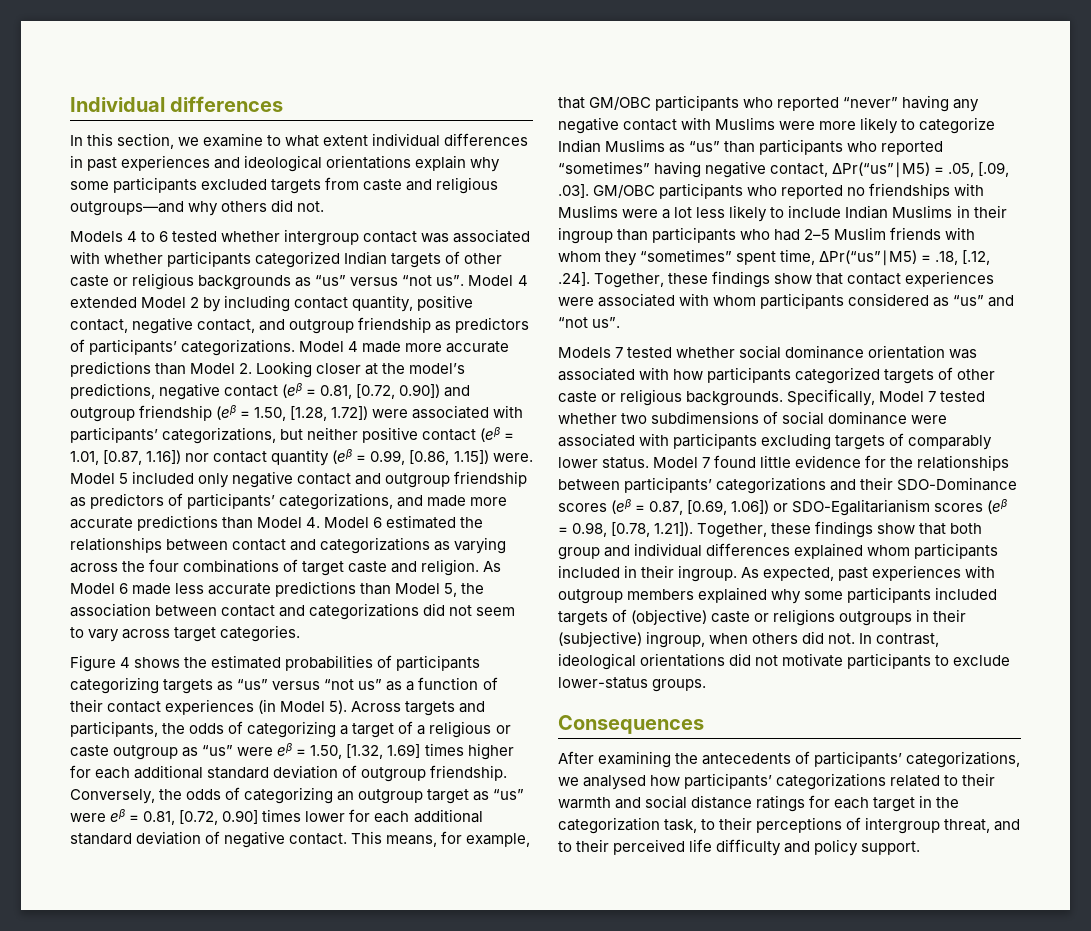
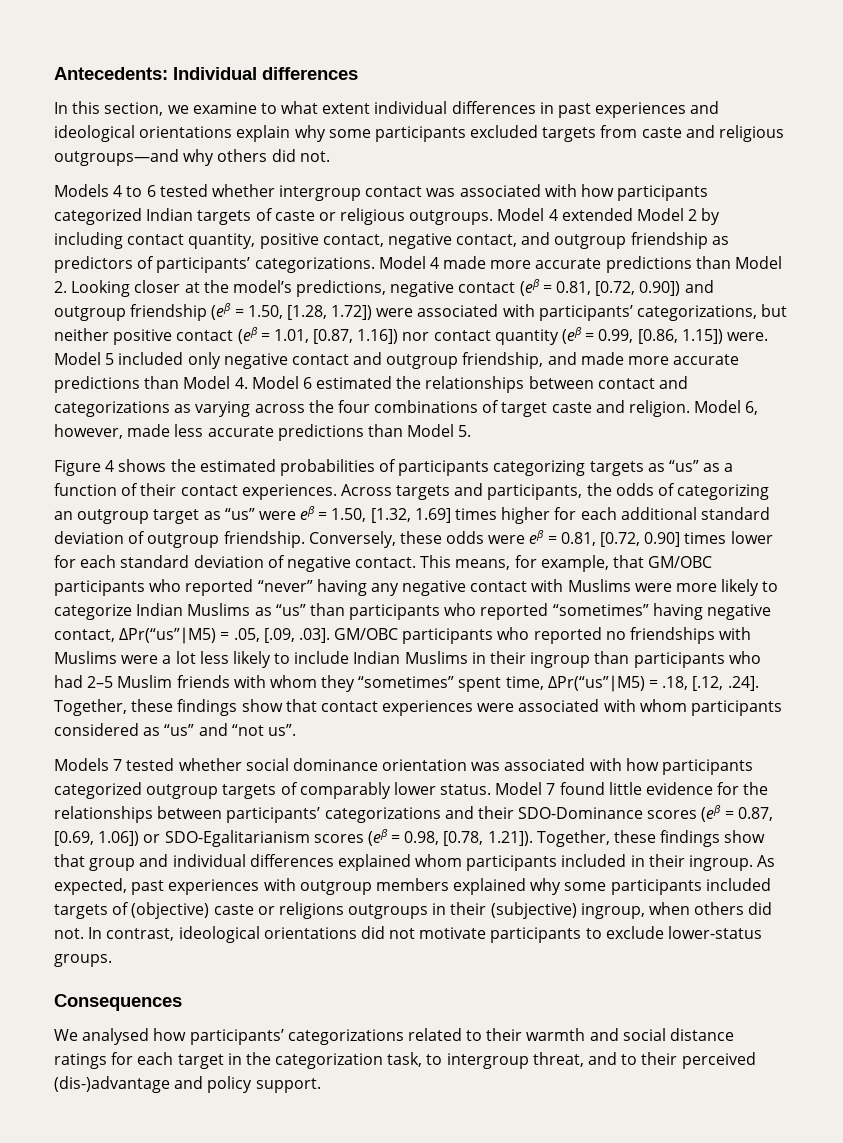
- Individual differences
+ Antecedents: Individual differences
- Models 4 to 6 tested whether intergroup contact was associated with whether participants categorized Indian targets of other caste or religious backgrounds as “us” versus “not us”.
+ Models 4 to 6 tested whether intergroup contact was associated with how participants categorized Indian targets of caste or religious outgroups.
- Model 5 included only negative contact and outgroup friendship as predictors of participants’ categorizations, and made more accurate predictions than Model 4. Model 6 estimated the relationships between contact and categorizations as varying across the four combinations of target caste and religion.
+ Model 5 included only negative contact and outgroup friendship, and made more accurate predictions than Model 4. Model 6 estimated the relationships between contact and categorizations as varying across the four combinations of target caste and religion.
- As Model 6 made less accurate predictions than Model 5, the association between contact and categorizations did not seem to vary across target categories.
+ Model 6, however, made less accurate predictions than Model 5.
- Figure 4 shows the estimated probabilities of participants categorizing targets as “us” versus “not us” as a function of their contact experiences (in Model 5).
+ Figure 4 shows the estimated probabilities of participants categorizing targets as “us” as a function of their contact experiences.
- Across targets and participants, the odds of categorizing a target of a religious or caste outgroup as “us” were eβ = 1.50, [1.32, 1.69] times higher for each additional standard deviation of outgroup friendship.
+ Across targets and participants, the odds of categorizing an outgroup target as “us” were eβ = 1.50, [1.32, 1.69] times higher for each additional standard deviation of outgroup friendship.
- Conversely, the odds of categorizing an outgroup target as “us” were eβ = 0.81, [0.72, 0.90] times lower for each additional standard deviation of negative contact.
+ Conversely, these odds were eβ = 0.81, [0.72, 0.90] times lower for each standard deviation of negative contact.
- Models 7 tested whether social dominance orientation was associated with how participants categorized targets of other caste or religious backgrounds. Specifically, Model 7 tested whether two subdimensions of social dominance were associated with participants excluding targets of comparably lower status.
+ Models 7 tested whether social dominance orientation was associated with how participants categorized outgroup targets of comparably lower status.
- Model 7 found little evidence for the relationships between participants’ categorizations and their SDO-Dominance scores (eβ = 0.87, [0.69, 1.06]) or SDO-Egalitarianism scores (eβ = 0.98, [0.78, 1.21]). Together, these findings show that both group and individual differences explained whom participants included in their ingroup.
+ Model 7 found little evidence for the relationships between participants’ categorizations and their SDO-Dominance scores (eβ = 0.87, [0.69, 1.06]) or SDO-Egalitarianism scores (eβ = 0.98, [0.78, 1.21]). Together, these findings show that group and individual differences explained whom participants included in their ingroup.
- After examining the antecedents of participants’ categorizations, we analysed how participants’ categorizations related to their warmth and social distance ratings for each target in the categorization task, to their perceptions of intergroup threat, and to their perceived life difficulty and policy support.
+ We analysed how participants’ categorizations related to their warmth and social distance ratings for each target in the categorization task, to intergroup threat, and to their perceived (dis-)advantage and policy support.

